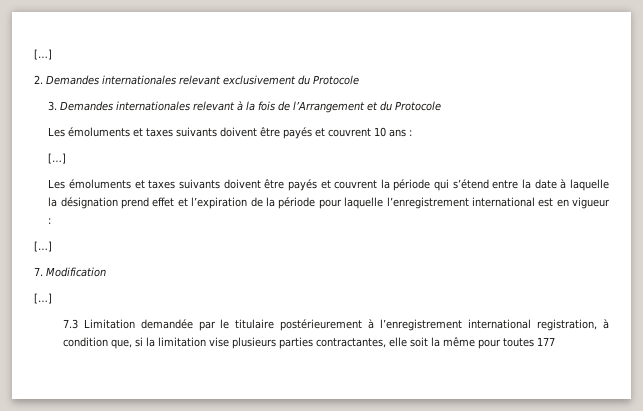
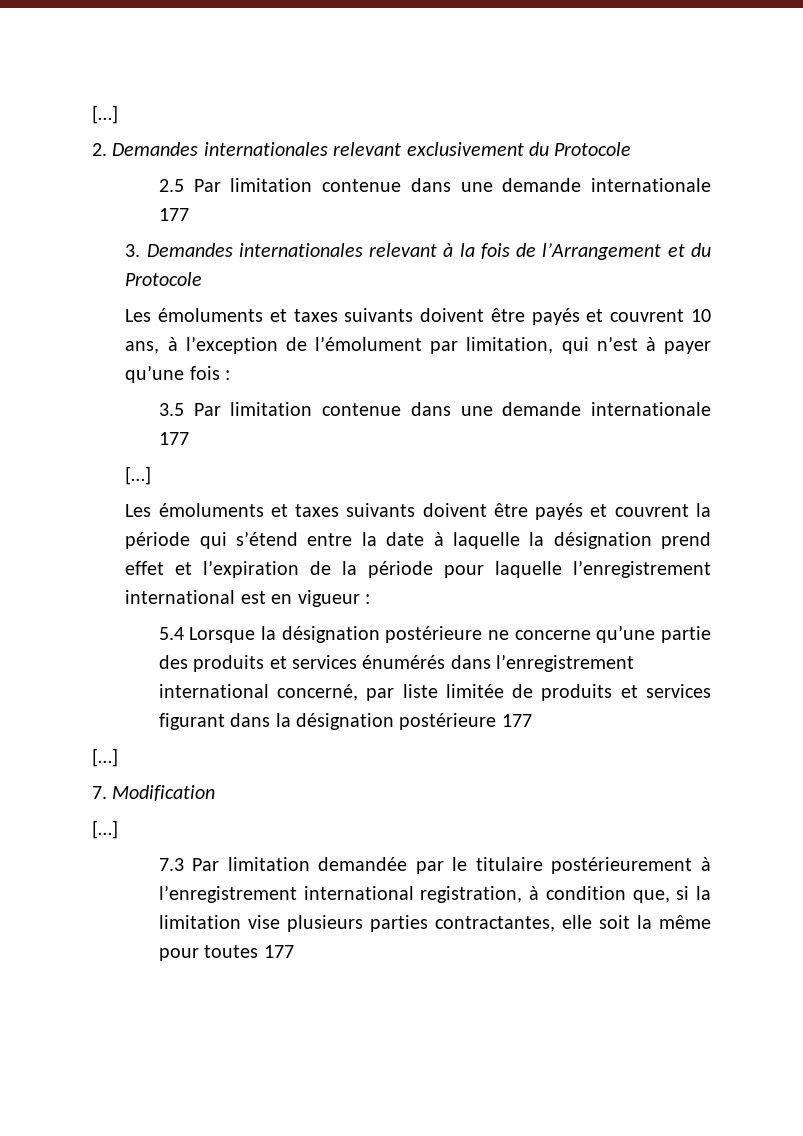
+ 2.5 Par limitation contenue dans une demande internationale 177
- Les émoluments et taxes suivants doivent être payés et couvrent 10 ans :
+ Les émoluments et taxes suivants doivent être payés et couvrent 10 ans, à l’exception de l’émolument par limitation, qui n’est à payer qu’une fois :
+ 3.5 Par limitation contenue dans une demande internationale 177
+ 5.4 Lorsque la désignation postérieure ne concerne qu’une partie des produits et services énumérés dans l’enregistrement international concerné, par liste limitée de produits et services figurant dans la désignation postérieure 177
- 7.3 Limitation demandée par le titulaire postérieurement à l’enregistrement international registration, à condition que, si la limitation vise plusieurs parties contractantes, elle soit la même pour toutes 177
+ 7.3 Par limitation demandée par le titulaire postérieurement à l’enregistrement international registration, à condition que, si la limitation vise plusieurs parties contractantes, elle soit la même pour toutes 177

